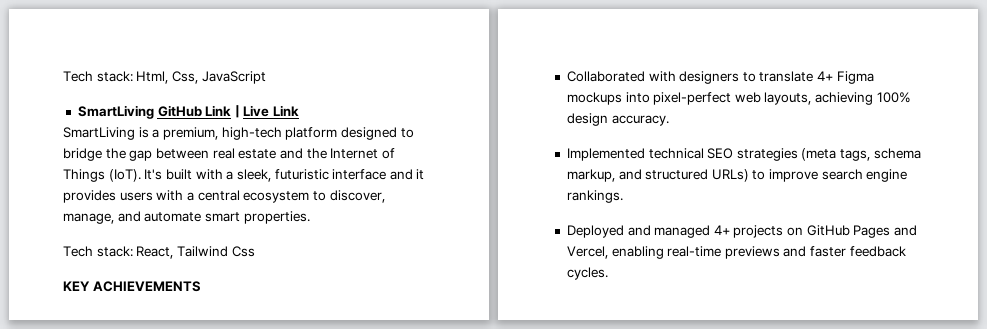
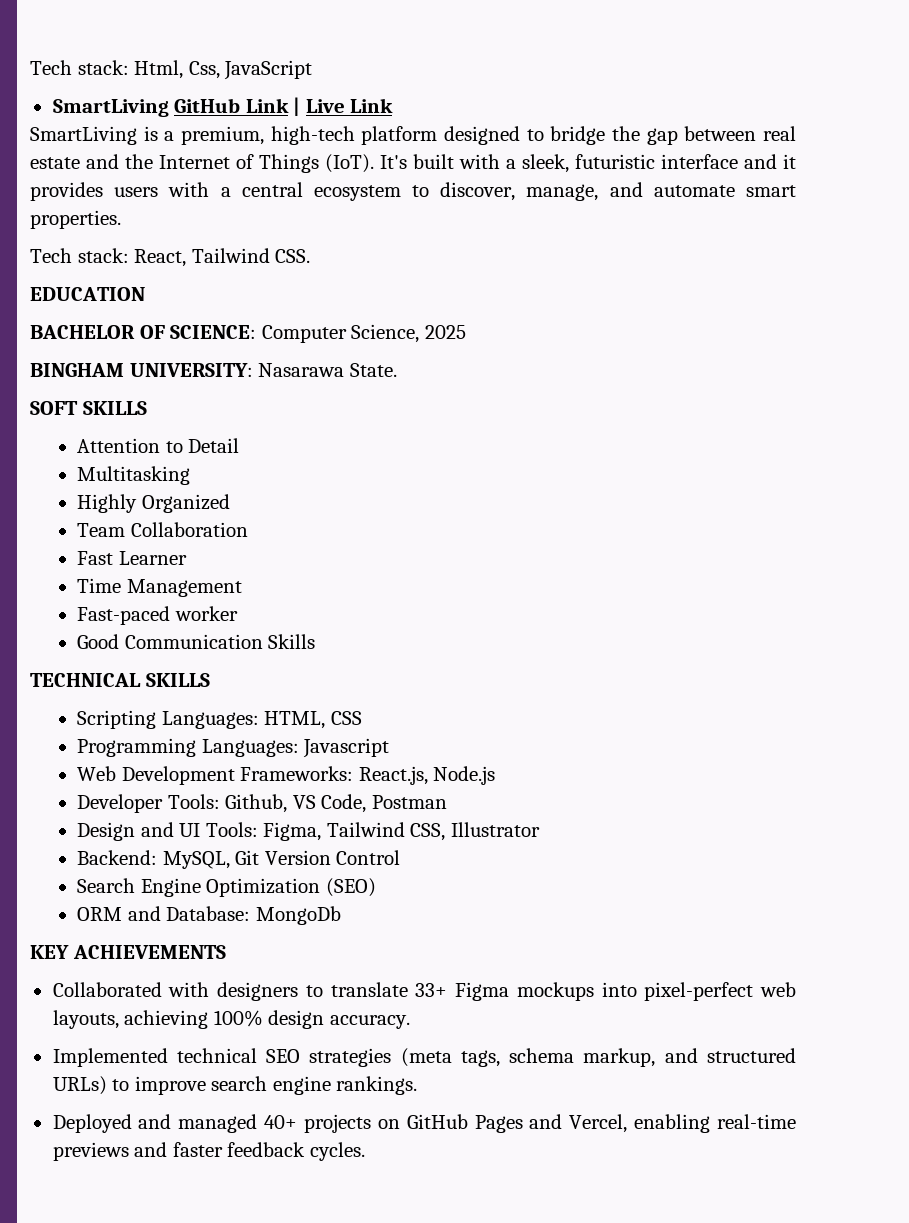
- Tech stack: React, Tailwind Css
+ Tech stack: React, Tailwind CSS.
+ EDUCATION
+ BACHELOR OF SCIENCE: Computer Science, 2025
+ BINGHAM UNIVERSITY: Nasarawa State.
+ SOFT SKILLS
+ Attention to Detail
+ Multitasking
+ Highly Organized
+ Team Collaboration
+ Fast Learner
+ Time Management
+ Fast-paced worker
+ Good Communication Skills
+ TECHNICAL SKILLS
+ Scripting Languages: HTML, CSS
+ Programming Languages: Javascript
+ Web Development Frameworks: React.js, Node.js
+ Developer Tools: Github, VS Code, Postman
+ Design and UI Tools: Figma, Tailwind CSS, Illustrator
+ Backend: MySQL, Git Version Control
+ Search Engine Optimization (SEO)
+ ORM and Database: MongoDb
- Collaborated with designers to translate 4+ Figma mockups into pixel-perfect web layouts, achieving 100% design accuracy.
+ Collaborated with designers to translate 33+ Figma mockups into pixel-perfect web layouts, achieving 100% design accuracy.
- Deployed and managed 4+ projects on GitHub Pages and Vercel, enabling real-time previews and faster feedback cycles.
+ Deployed and managed 40+ projects on GitHub Pages and Vercel, enabling real-time previews and faster feedback cycles.

